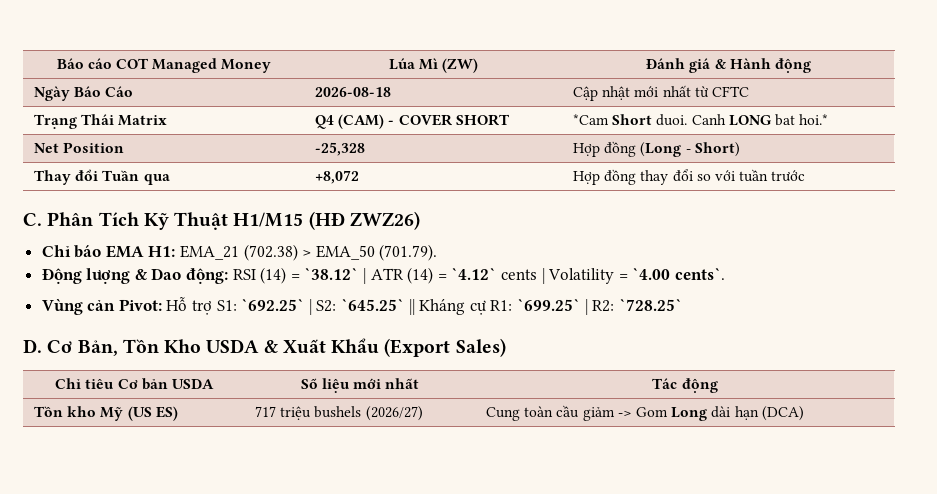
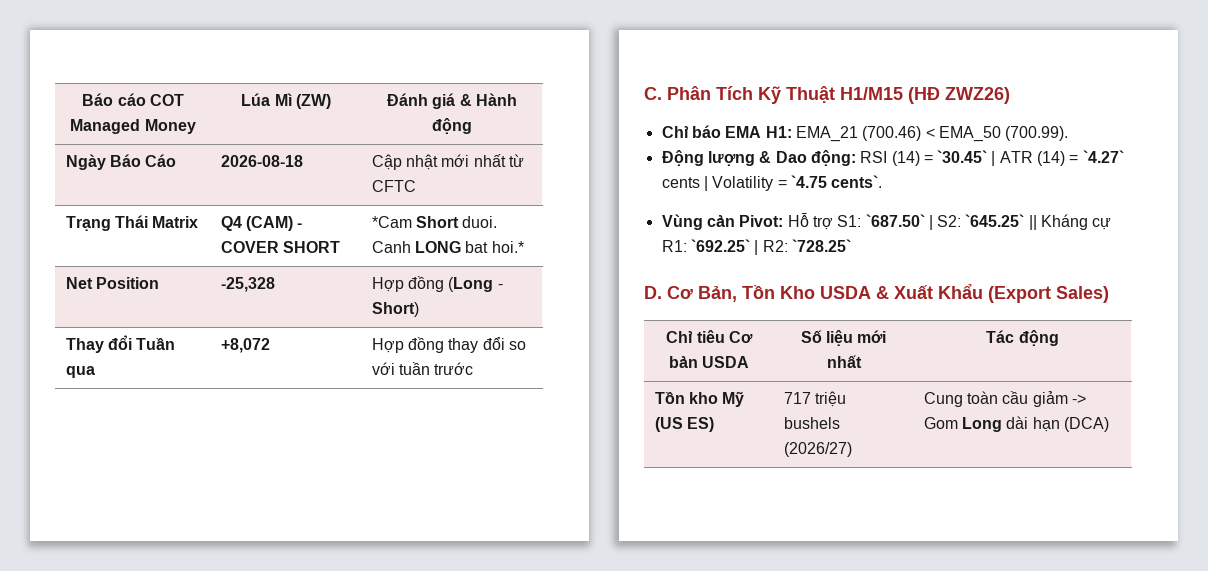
- Chỉ báo EMA H1: EMA_21 (702.38) > EMA_50 (701.79).
+ Chỉ báo EMA H1: EMA_21 (700.46) < EMA_50 (700.99).
- Động lượng & Dao động: RSI (14) = `38.12` | ATR (14) = `4.12` cents | Volatility = `4.00 cents`.
+ Động lượng & Dao động: RSI (14) = `30.45` | ATR (14) = `4.27` cents | Volatility = `4.75 cents`.
- Vùng cản Pivot: Hỗ trợ S1: `692.25` | S2: `645.25` || Kháng cự R1: `699.25` | R2: `728.25`
+ Vùng cản Pivot: Hỗ trợ S1: `687.50` | S2: `645.25` || Kháng cự R1: `692.25` | R2: `728.25`

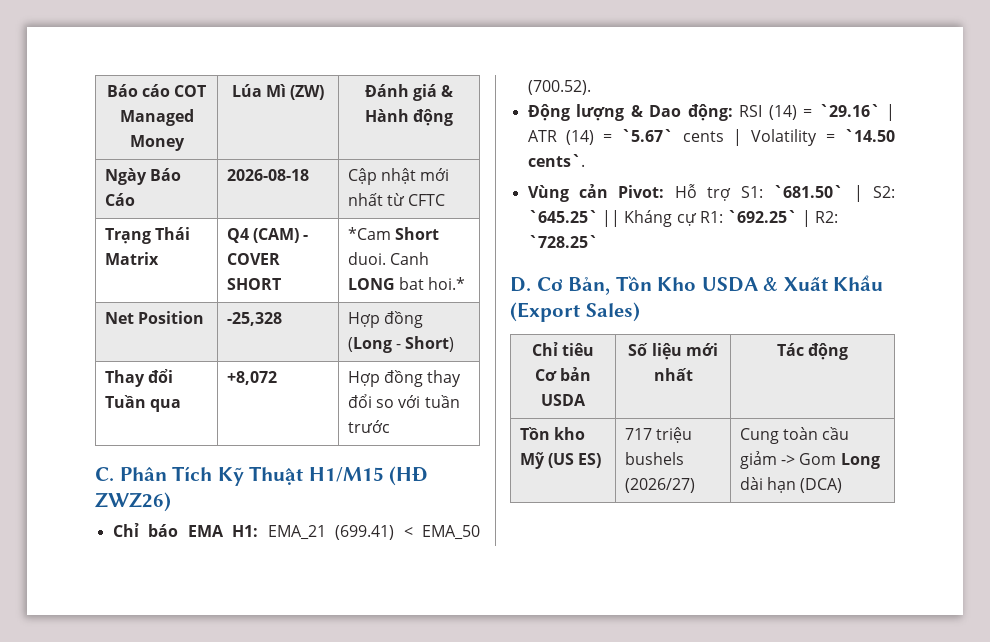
- Chỉ báo EMA H1: EMA_21 (700.46) < EMA_50 (700.99).
+ Chỉ báo EMA H1: EMA_21 (699.41) < EMA_50 (700.52).
- Động lượng & Dao động: RSI (14) = `30.45` | ATR (14) = `4.27` cents | Volatility = `4.75 cents`.
+ Động lượng & Dao động: RSI (14) = `29.16` | ATR (14) = `5.67` cents | Volatility = `14.50 cents`.
- Vùng cản Pivot: Hỗ trợ S1: `687.50` | S2: `645.25` || Kháng cự R1: `692.25` | R2: `728.25`
+ Vùng cản Pivot: Hỗ trợ S1: `681.50` | S2: `645.25` || Kháng cự R1: `692.25` | R2: `728.25`

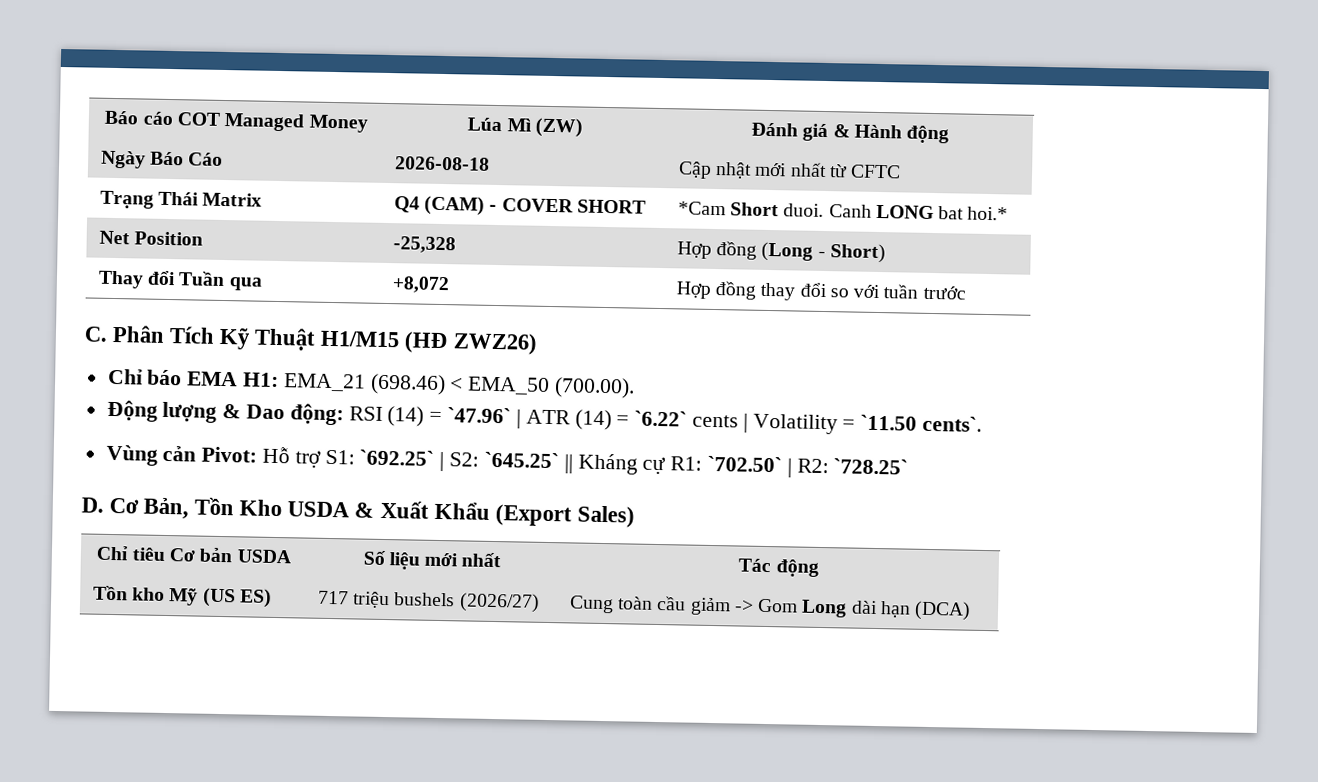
- Chỉ báo EMA H1: EMA_21 (699.41) < EMA_50 (700.52).
+ Chỉ báo EMA H1: EMA_21 (698.46) < EMA_50 (700.00).
- Động lượng & Dao động: RSI (14) = `29.16` | ATR (14) = `5.67` cents | Volatility = `14.50 cents`.
+ Động lượng & Dao động: RSI (14) = `47.96` | ATR (14) = `6.22` cents | Volatility = `11.50 cents`.
- Vùng cản Pivot: Hỗ trợ S1: `681.50` | S2: `645.25` || Kháng cự R1: `692.25` | R2: `728.25`
+ Vùng cản Pivot: Hỗ trợ S1: `692.25` | S2: `645.25` || Kháng cự R1: `702.50` | R2: `728.25`

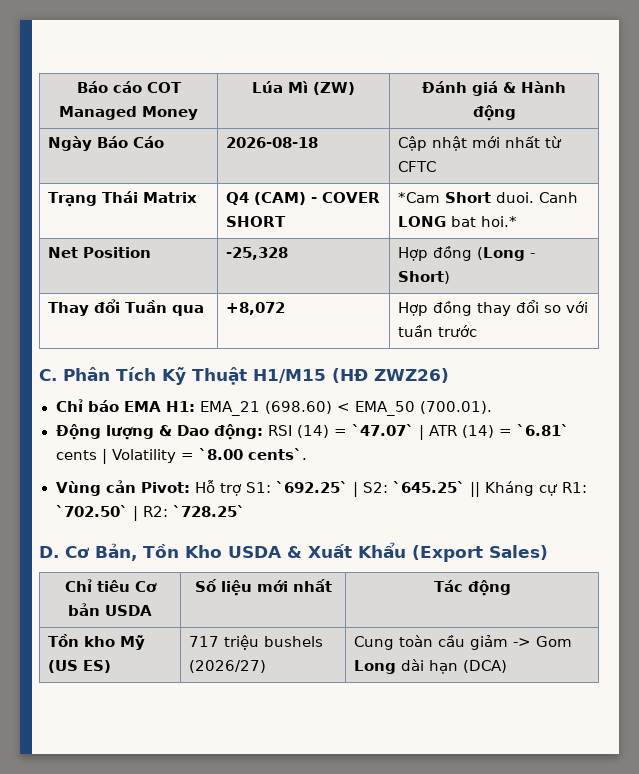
- Chỉ báo EMA H1: EMA_21 (698.46) < EMA_50 (700.00).
+ Chỉ báo EMA H1: EMA_21 (698.60) < EMA_50 (700.01).
- Động lượng & Dao động: RSI (14) = `47.96` | ATR (14) = `6.22` cents | Volatility = `11.50 cents`.
+ Động lượng & Dao động: RSI (14) = `47.07` | ATR (14) = `6.81` cents | Volatility = `8.00 cents`.

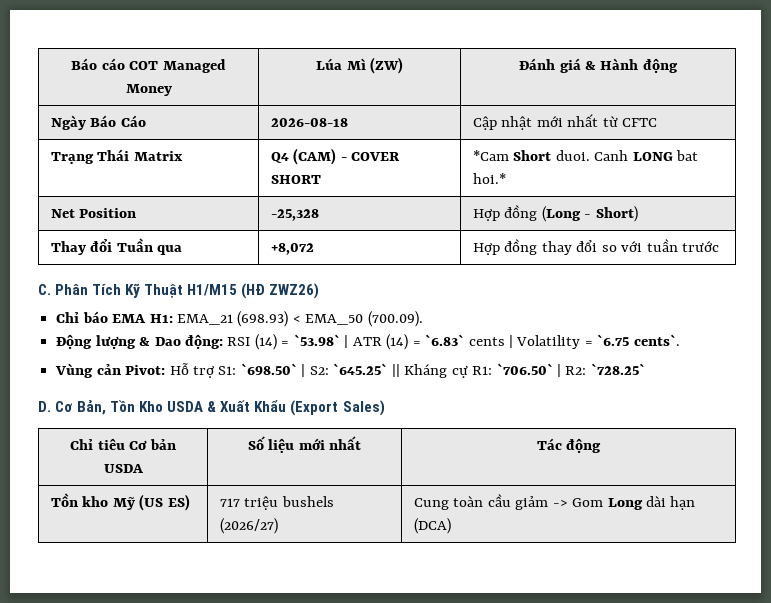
- Chỉ báo EMA H1: EMA_21 (698.60) < EMA_50 (700.01).
+ Chỉ báo EMA H1: EMA_21 (698.93) < EMA_50 (700.09).
- Động lượng & Dao động: RSI (14) = `47.07` | ATR (14) = `6.81` cents | Volatility = `8.00 cents`.
+ Động lượng & Dao động: RSI (14) = `53.98` | ATR (14) = `6.83` cents | Volatility = `6.75 cents`.
- Vùng cản Pivot: Hỗ trợ S1: `692.25` | S2: `645.25` || Kháng cự R1: `702.50` | R2: `728.25`
+ Vùng cản Pivot: Hỗ trợ S1: `698.50` | S2: `645.25` || Kháng cự R1: `706.50` | R2: `728.25`

